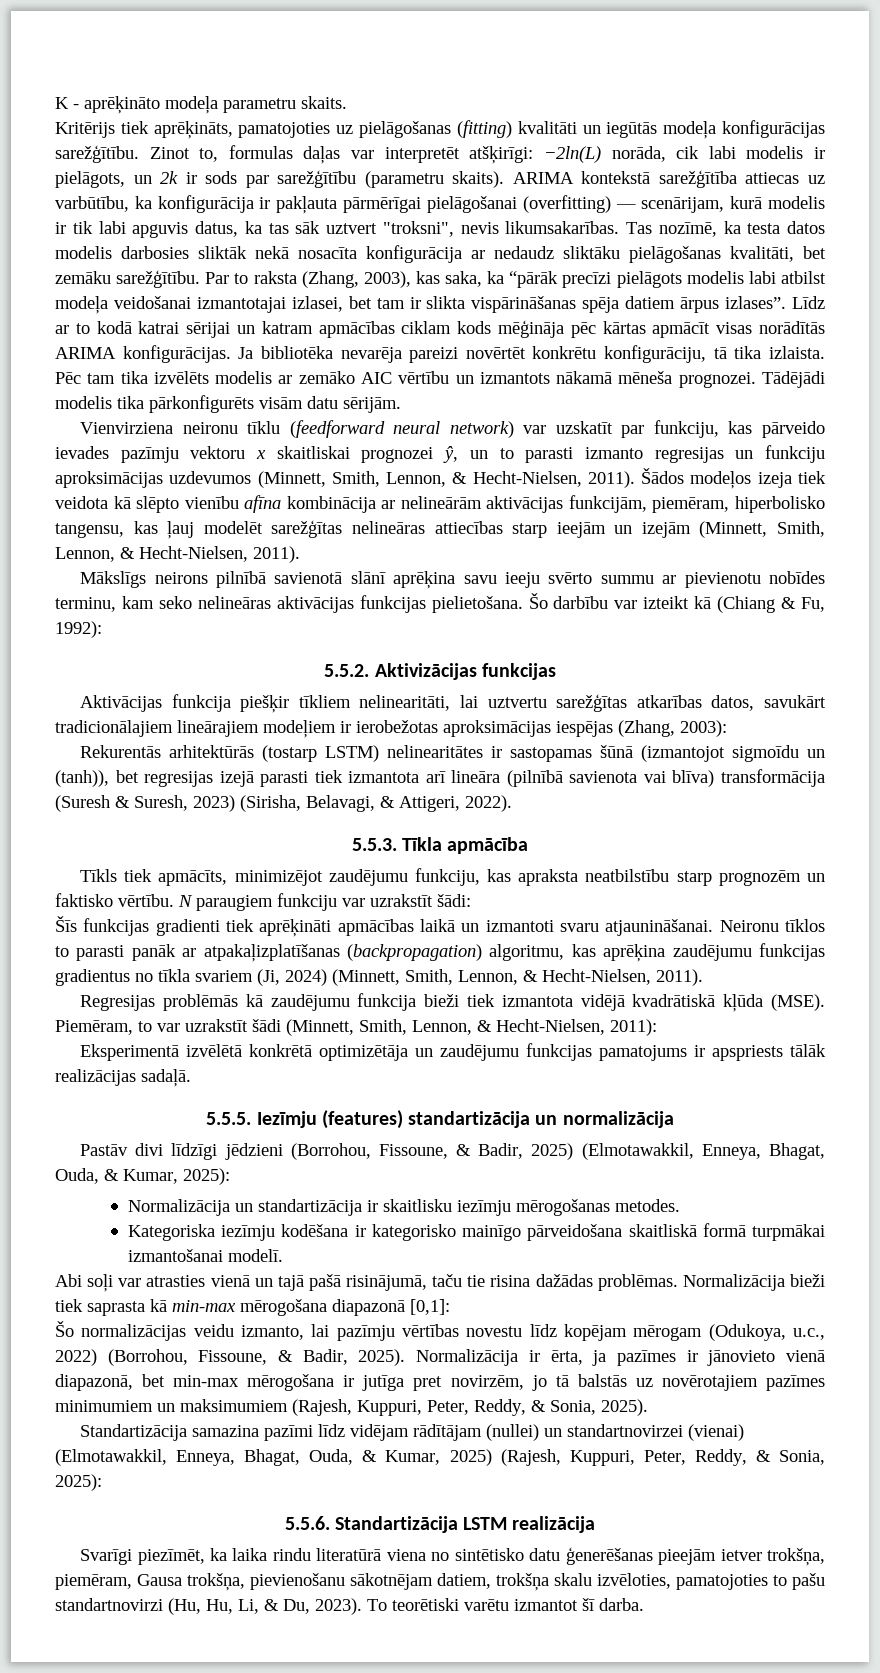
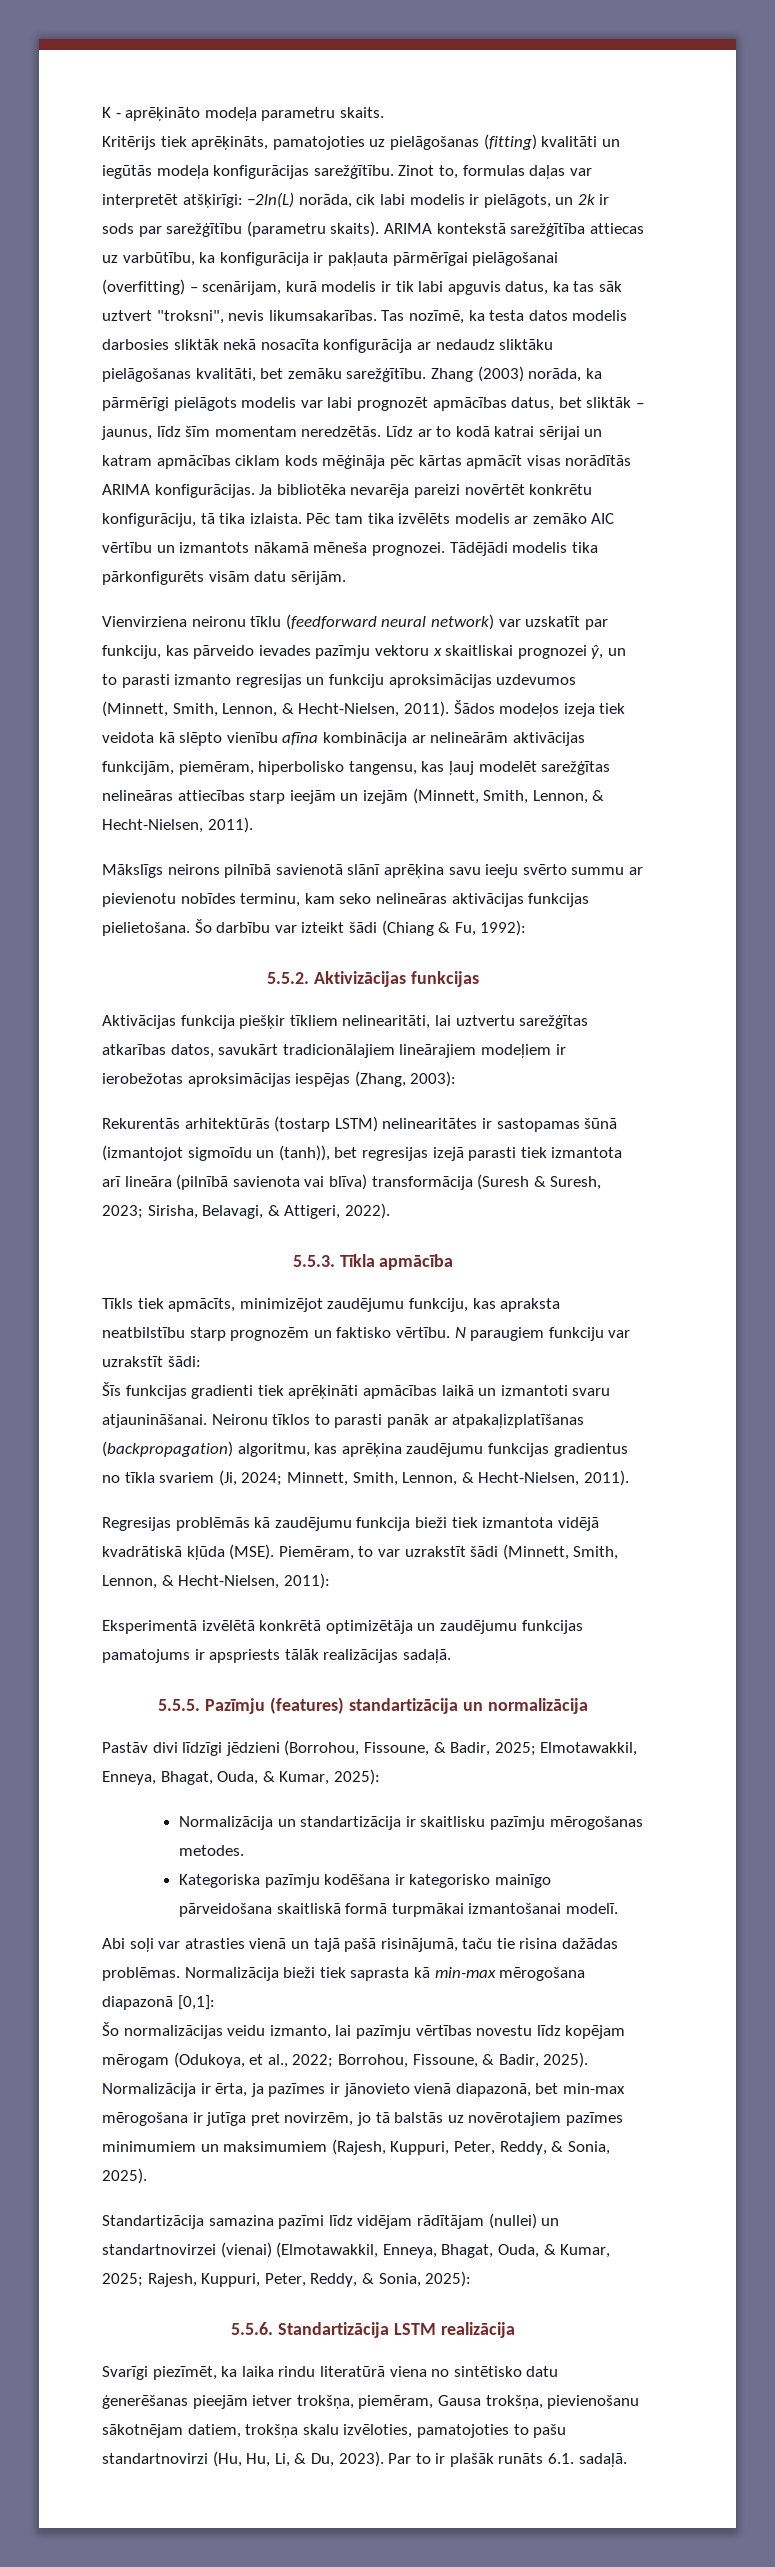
- ARIMA kontekstā sarežģītība attiecas uz varbūtību, ka konfigurācija ir pakļauta pārmērīgai pielāgošanai (overfitting) — scenārijam, kurā modelis ir tik labi apguvis datus, ka tas sāk uztvert "troksni", nevis likumsakarības.
+ ARIMA kontekstā sarežģītība attiecas uz varbūtību, ka konfigurācija ir pakļauta pārmērīgai pielāgošanai (overfitting) – scenārijam, kurā modelis ir tik labi apguvis datus, ka tas sāk uztvert "troksni", nevis likumsakarības.
- Par to raksta (Zhang, 2003), kas saka, ka “pārāk precīzi pielāgots modelis labi atbilst modeļa veidošanai izmantotajai izlasei, bet tam ir slikta vispārināšanas spēja datiem ārpus izlases”.
+ Zhang (2003) norāda, ka pārmērīgi pielāgots modelis var labi prognozēt apmācības datus, bet sliktāk – jaunus, līdz šīm momentam neredzētās.
- Šo darbību var izteikt kā (Chiang & Fu, 1992):
+ Šo darbību var izteikt šādi (Chiang & Fu, 1992):
- Rekurentās arhitektūrās (tostarp LSTM) nelinearitātes ir sastopamas šūnā (izmantojot sigmoīdu un (tanh)), bet regresijas izejā parasti tiek izmantota arī lineāra (pilnībā savienota vai blīva) transformācija (Suresh & Suresh, 2023) (Sirisha, Belavagi, & Attigeri, 2022).
+ Rekurentās arhitektūrās (tostarp LSTM) nelinearitātes ir sastopamas šūnā (izmantojot sigmoīdu un (tanh)), bet regresijas izejā parasti tiek izmantota arī lineāra (pilnībā savienota vai blīva) transformācija (Suresh & Suresh, 2023; Sirisha, Belavagi, & Attigeri, 2022).
- Neironu tīklos to parasti panāk ar atpakaļizplatīšanas (backpropagation) algoritmu, kas aprēķina zaudējumu funkcijas gradientus no tīkla svariem (Ji, 2024) (Minnett, Smith, Lennon, & Hecht-Nielsen, 2011).
+ Neironu tīklos to parasti panāk ar atpakaļizplatīšanas (backpropagation) algoritmu, kas aprēķina zaudējumu funkcijas gradientus no tīkla svariem (Ji, 2024; Minnett, Smith, Lennon, & Hecht-Nielsen, 2011).
- 5.5.5. Iezīmju (features) standartizācija un normalizācija
+ 5.5.5. Pazīmju (features) standartizācija un normalizācija
- Pastāv divi līdzīgi jēdzieni (Borrohou, Fissoune, & Badir, 2025) (Elmotawakkil, Enneya, Bhagat, Ouda, & Kumar, 2025):
+ Pastāv divi līdzīgi jēdzieni (Borrohou, Fissoune, & Badir, 2025; Elmotawakkil, Enneya, Bhagat, Ouda, & Kumar, 2025):
- Normalizācija un standartizācija ir skaitlisku iezīmju mērogošanas metodes.
+ Normalizācija un standartizācija ir skaitlisku pazīmju mērogošanas metodes.
- Kategoriska iezīmju kodēšana ir kategorisko mainīgo pārveidošana skaitliskā formā turpmākai izmantošanai modelī.
+ Kategoriska pazīmju kodēšana ir kategorisko mainīgo pārveidošana skaitliskā formā turpmākai izmantošanai modelī.
- Šo normalizācijas veidu izmanto, lai pazīmju vērtības novestu līdz kopējam mērogam (Odukoya, u.c., 2022) (Borrohou, Fissoune, & Badir, 2025).
+ Šo normalizācijas veidu izmanto, lai pazīmju vērtības novestu līdz kopējam mērogam (Odukoya, et al., 2022; Borrohou, Fissoune, & Badir, 2025).
- Standartizācija samazina pazīmi līdz vidējam rādītājam (nullei) un standartnovirzei (vienai) (Elmotawakkil, Enneya, Bhagat, Ouda, & Kumar, 2025) (Rajesh, Kuppuri, Peter, Reddy, & Sonia, 2025):
+ Standartizācija samazina pazīmi līdz vidējam rādītājam (nullei) un standartnovirzei (vienai) (Elmotawakkil, Enneya, Bhagat, Ouda, & Kumar, 2025; Rajesh, Kuppuri, Peter, Reddy, & Sonia, 2025):
- To teorētiski varētu izmantot šī darba.
+ Par to ir plašāk runāts 6.1. sadaļā.

